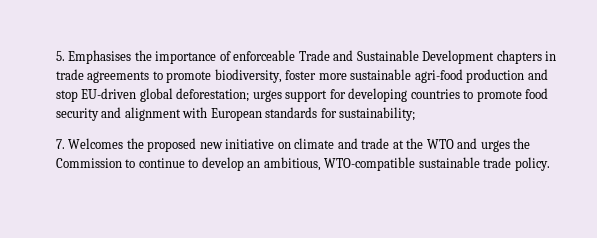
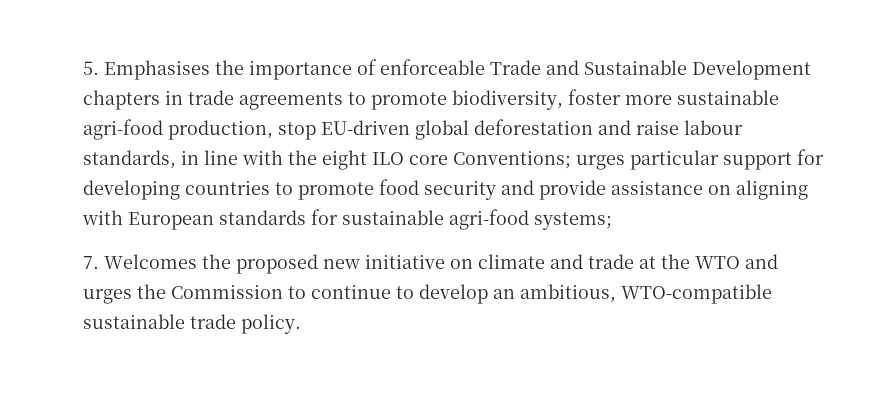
- 5. Emphasises the importance of enforceable Trade and Sustainable Development chapters in trade agreements to promote biodiversity, foster more sustainable agri-food production and stop EU-driven global deforestation; urges support for developing countries to promote food security and alignment with European standards for sustainability;
+ 5. Emphasises the importance of enforceable Trade and Sustainable Development chapters in trade agreements to promote biodiversity, foster more sustainable agri-food production, stop EU-driven global deforestation and raise labour standards, in line with the eight ILO core Conventions; urges particular support for developing countries to promote food security and provide assistance on aligning with European standards for sustainable agri-food systems;

